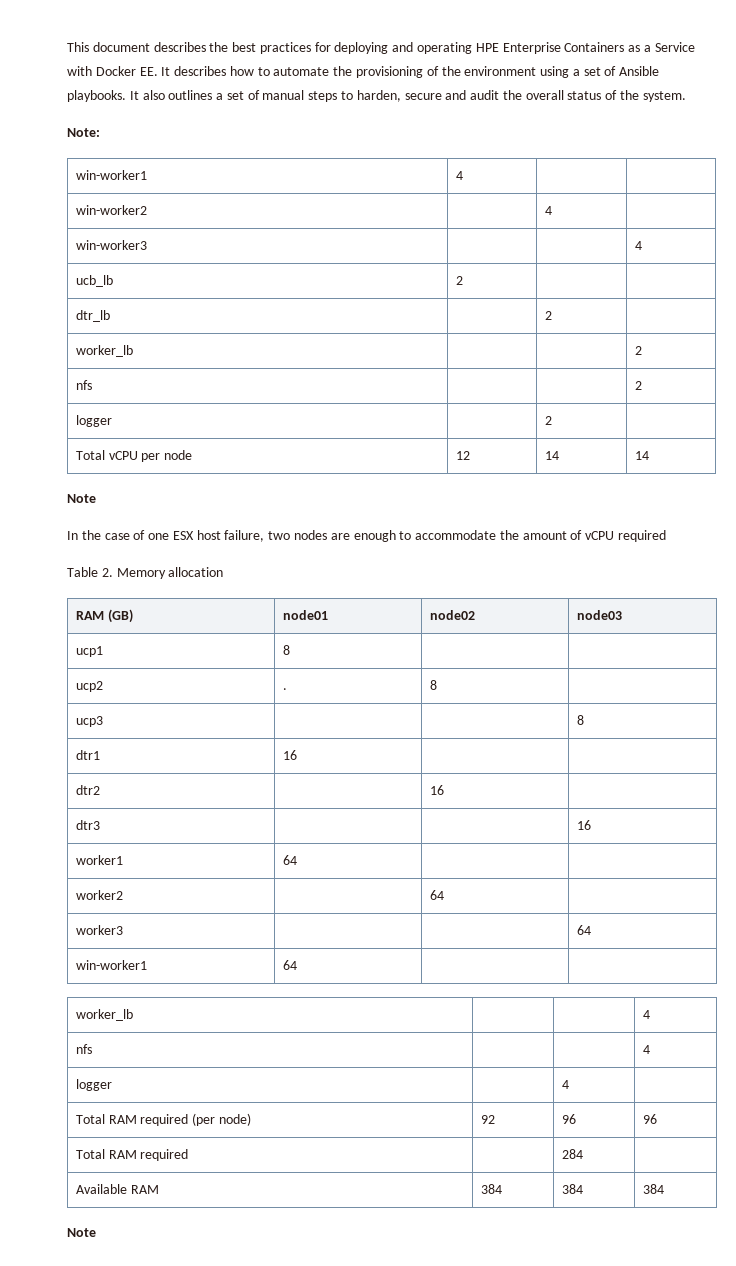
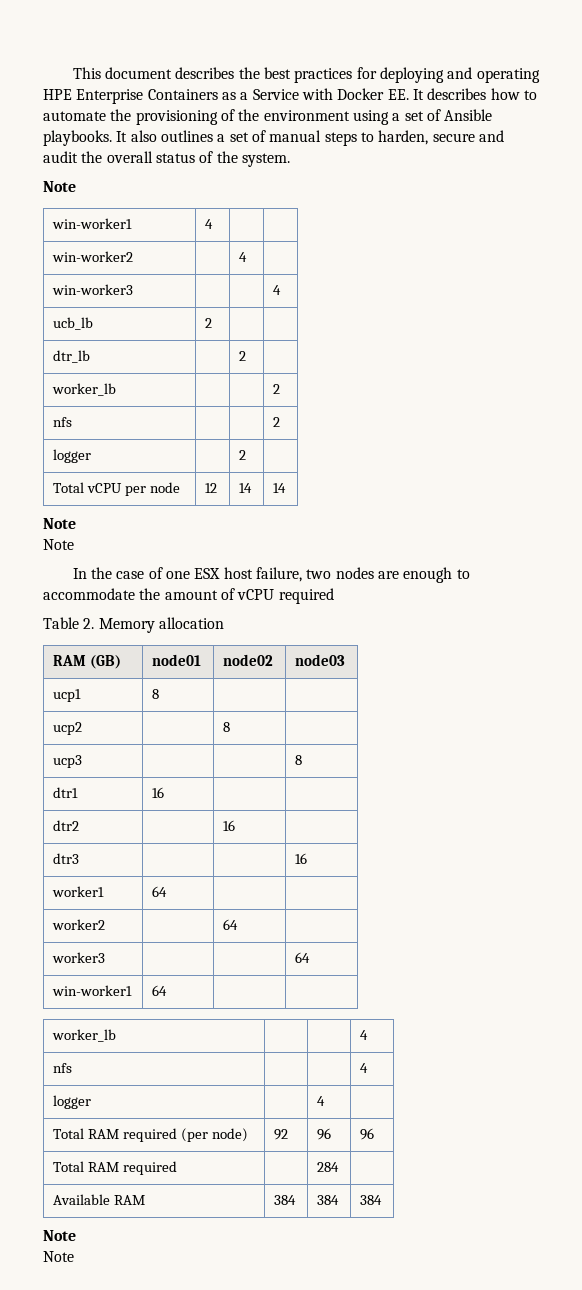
  It also outlines a set of manual steps to harden, secure and audit the overall status of the system.
- Note:
+ Note
  Total vCPU per node | 12 | 14 | 14
+ Note
- ucp2 | . | 8 |
+ ucp2 | | 8 |
  Available RAM | 384 | 384 | 384
+ Note

